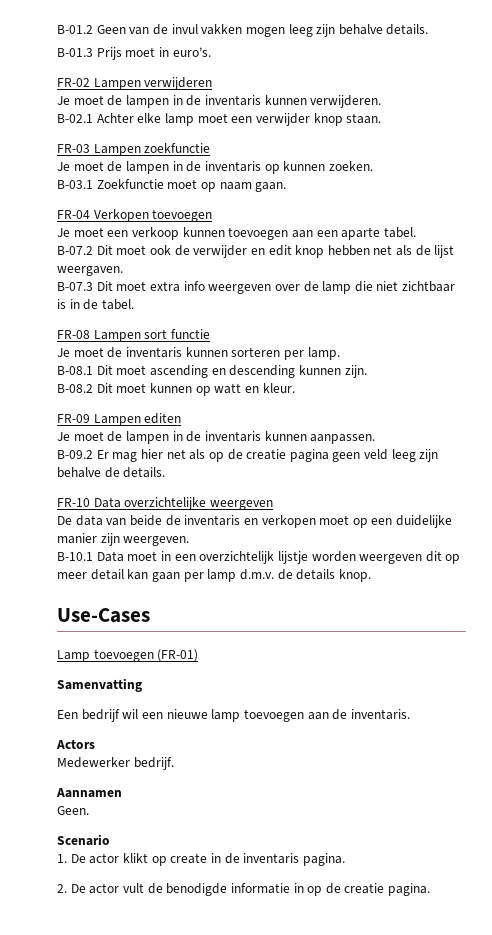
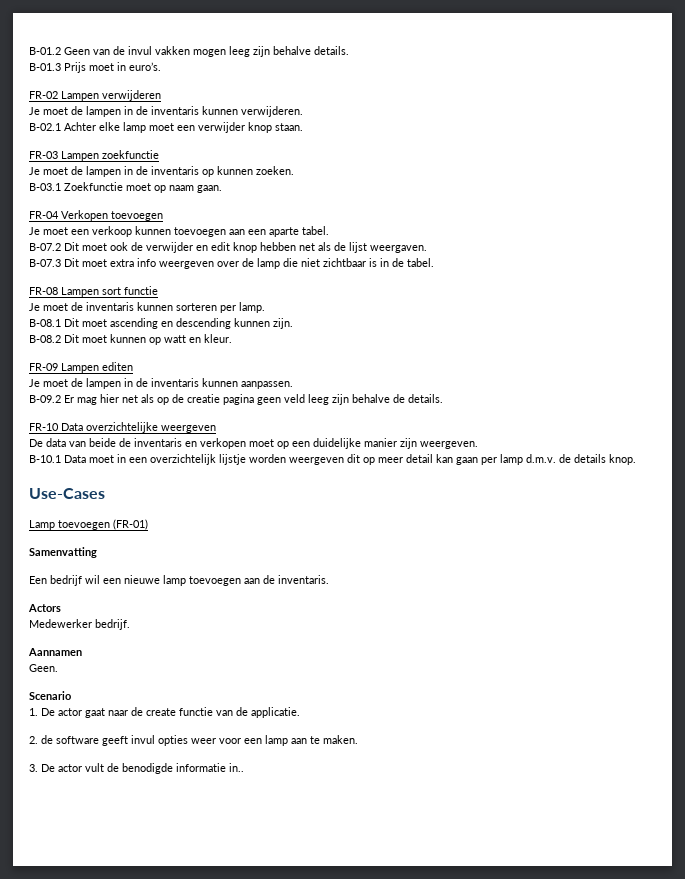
- 1. De actor klikt op create in de inventaris pagina.
- 2. De actor vult de benodigde informatie in op de creatie pagina.
+ 1. De actor gaat naar de create functie van de applicatie.
+ 2. de software geeft invul opties weer voor een lamp aan te maken.
+ 3. De actor vult de benodigde informatie in..

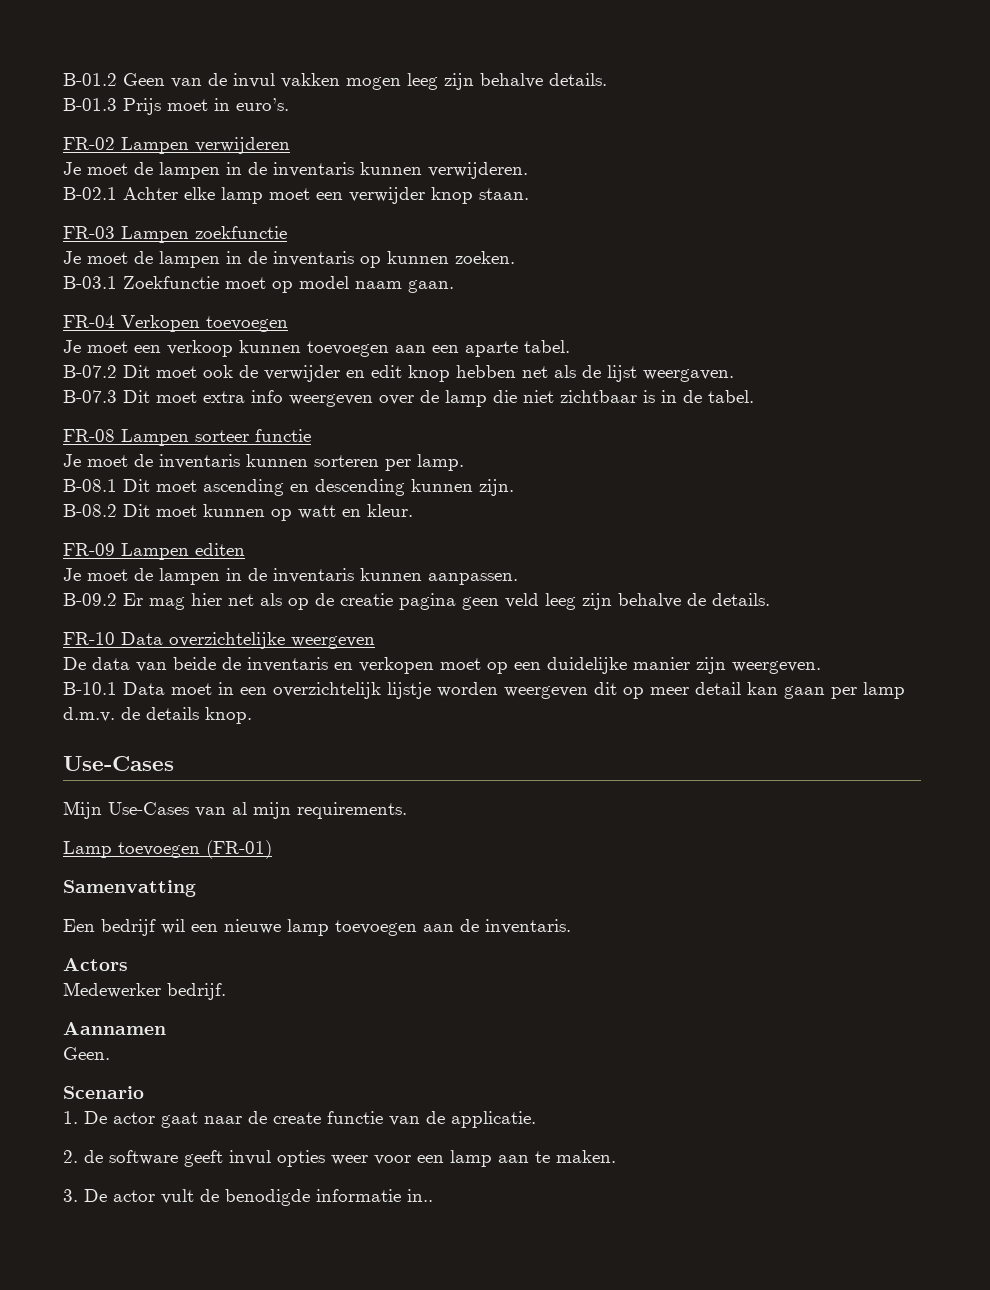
- B-03.1 Zoekfunctie moet op naam gaan.
+ B-03.1 Zoekfunctie moet op model naam gaan.
- FR-08 Lampen sort functie
+ FR-08 Lampen sorteer functie
+ Mijn Use-Cases van al mijn requirements.

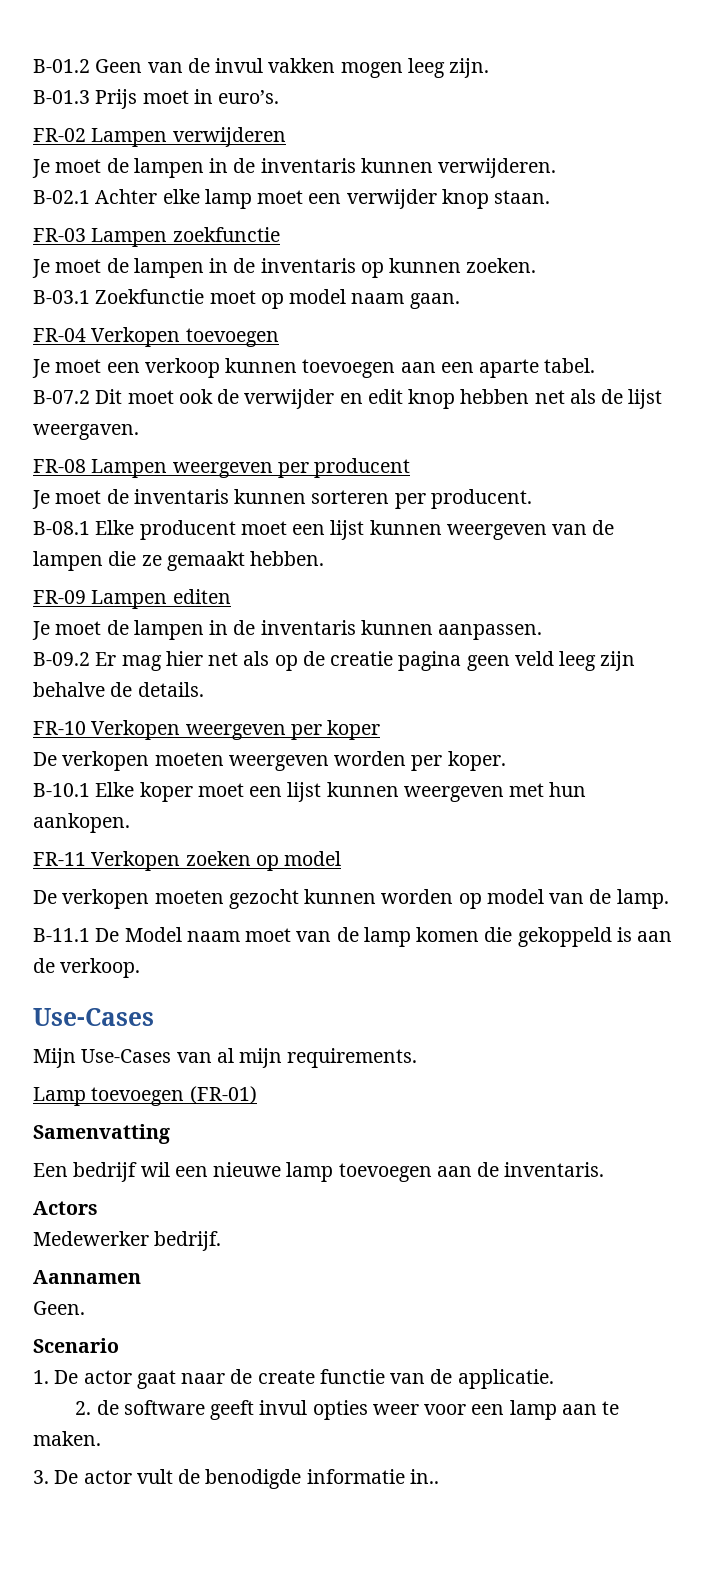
- B-01.2 Geen van de invul vakken mogen leeg zijn behalve details.
+ B-01.2 Geen van de invul vakken mogen leeg zijn.
- B-07.3 Dit moet extra info weergeven over de lamp die niet zichtbaar is in de tabel.
- FR-08 Lampen sorteer functie
+ FR-08 Lampen weergeven per producent
- Je moet de inventaris kunnen sorteren per lamp.
+ Je moet de inventaris kunnen sorteren per producent.
- B-08.1 Dit moet ascending en descending kunnen zijn.
- B-08.2 Dit moet kunnen op watt en kleur.
+ B-08.1 Elke producent moet een lijst kunnen weergeven van de lampen die ze gemaakt hebben.
- FR-10 Data overzichtelijke weergeven
- De data van beide de inventaris en verkopen moet op een duidelijke manier zijn weergeven.
- B-10.1 Data moet in een overzichtelijk lijstje worden weergeven dit op meer detail kan gaan per lamp d.m.v. de details knop.
+ FR-10 Verkopen weergeven per koper
+ De verkopen moeten weergeven worden per koper.
+ B-10.1 Elke koper moet een lijst kunnen weergeven met hun aankopen.
+ FR-11 Verkopen zoeken op model
+ De verkopen moeten gezocht kunnen worden op model van de lamp.
+ B-11.1 De Model naam moet van de lamp komen die gekoppeld is aan de verkoop.

